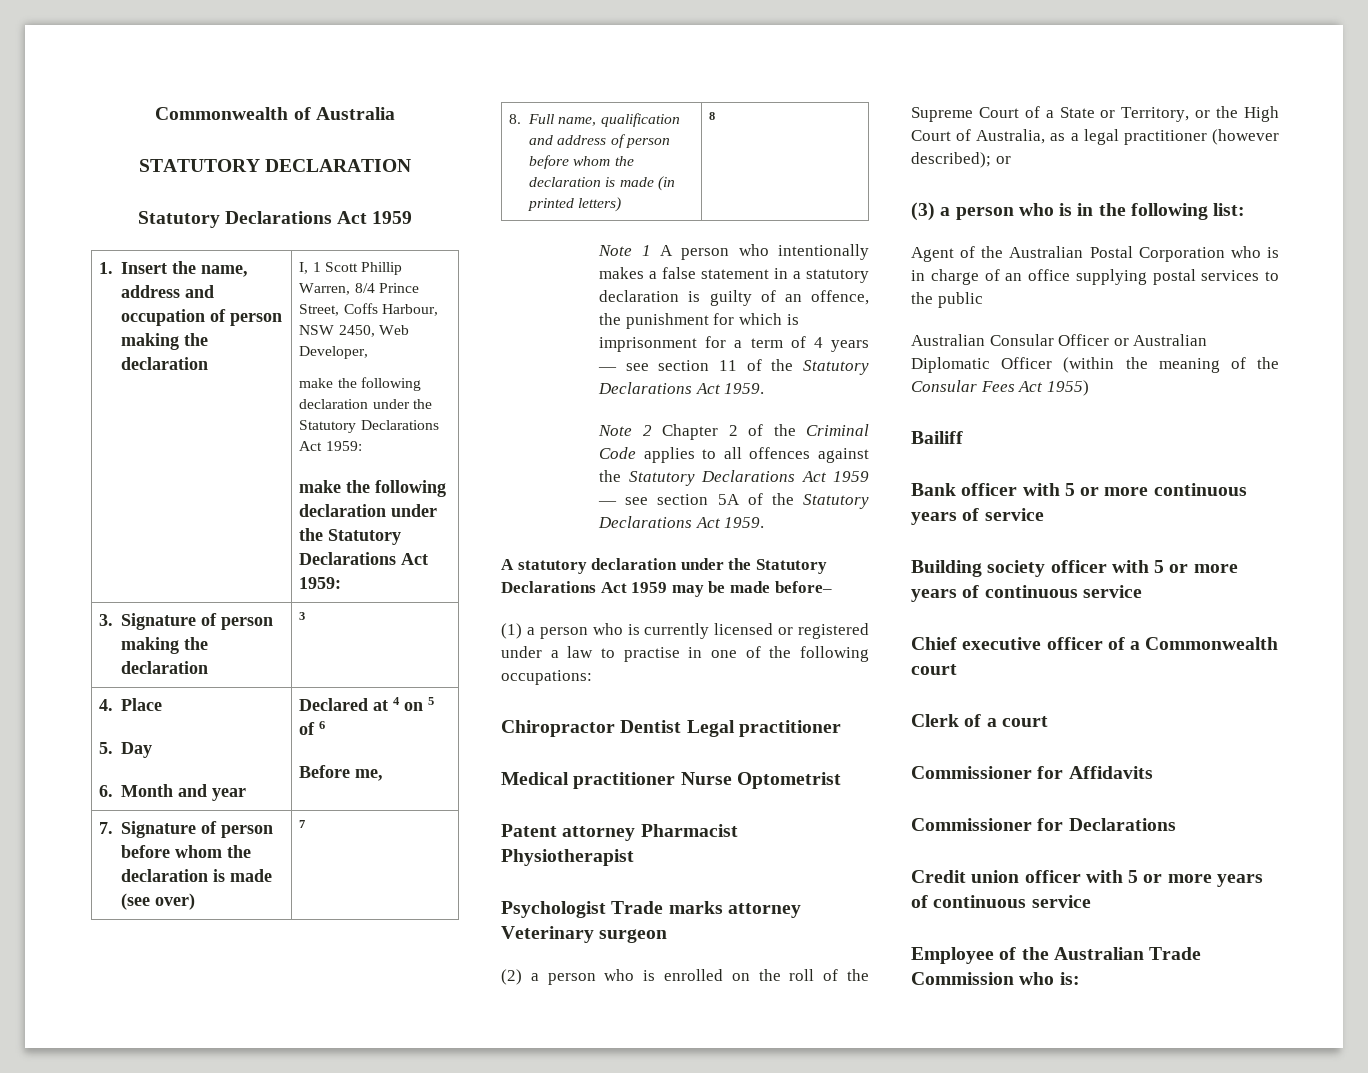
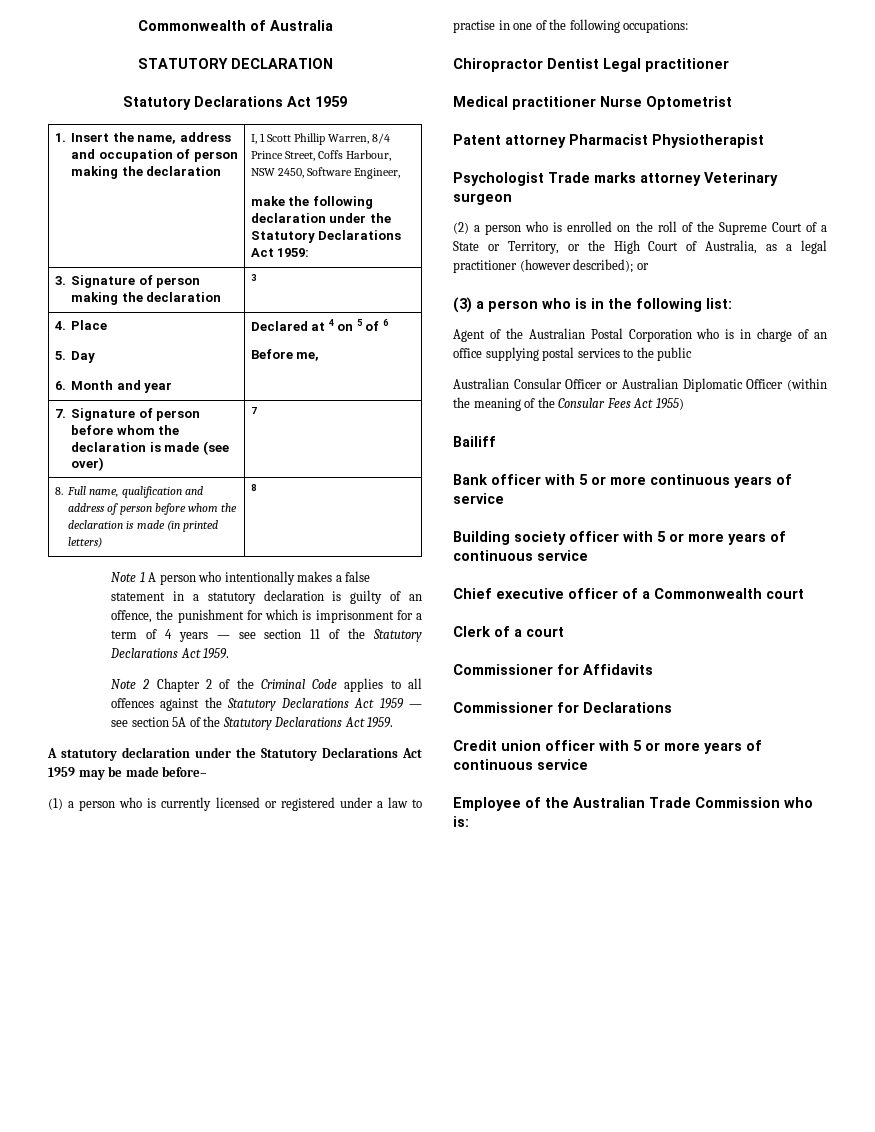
- I, 1 Scott Phillip Warren, 8/4 Prince Street, Coffs Harbour, NSW 2450, Web Developer,
- make the following declaration under the Statutory Declarations Act 1959:
+ I, 1 Scott Phillip Warren, 8/4 Prince Street, Coffs Harbour, NSW 2450, Software Engineer,

